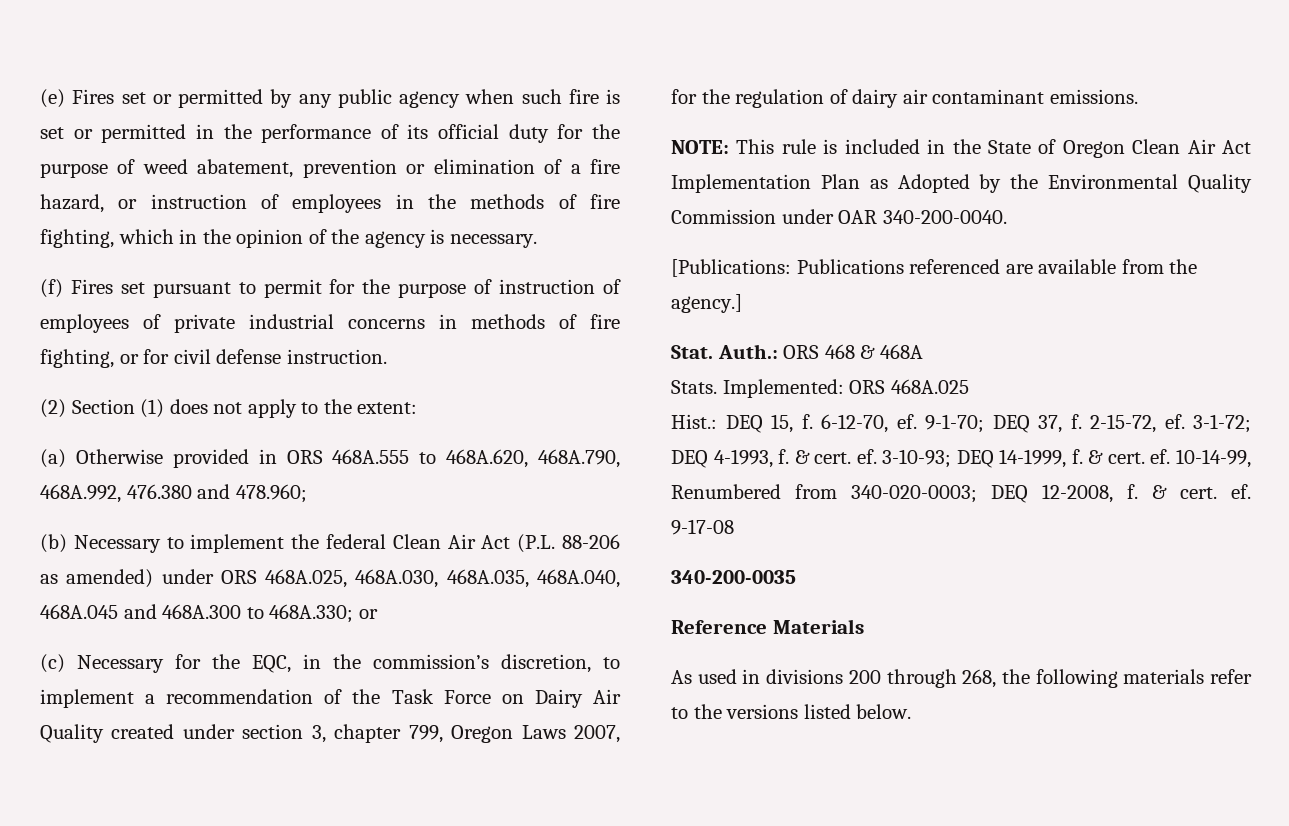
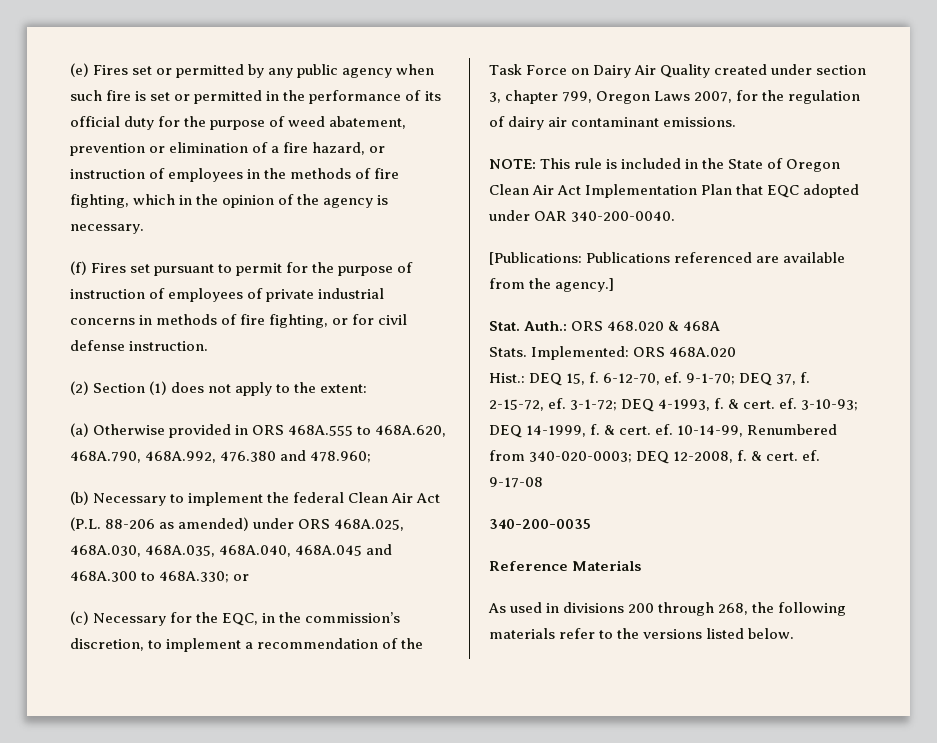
- NOTE: This rule is included in the State of Oregon Clean Air Act Implementation Plan as Adopted by the Environmental Quality Commission under OAR 340-200-0040.
+ NOTE: This rule is included in the State of Oregon Clean Air Act Implementation Plan that EQC adopted under OAR 340-200-0040.
- Auth.: ORS 468 & 468A
+ Auth.: ORS 468.020 & 468A
- Implemented: ORS 468A.025
+ Implemented: ORS 468A.020

